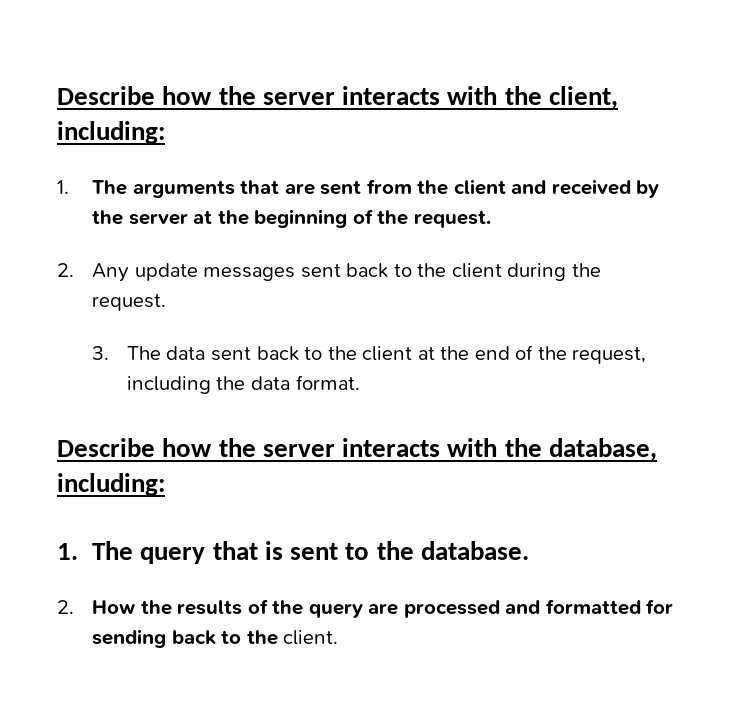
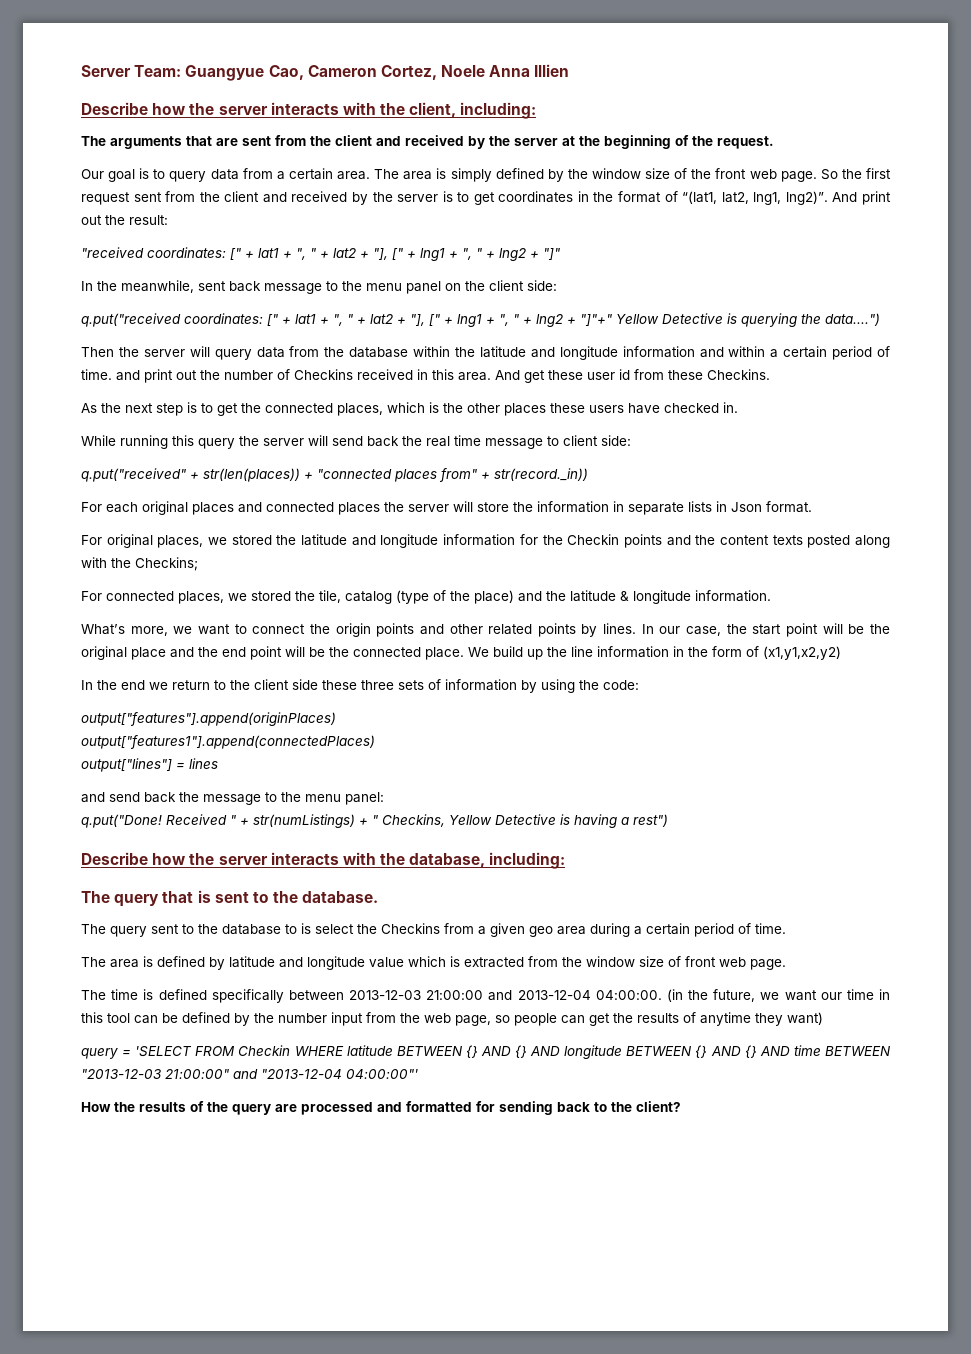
+ Server Team: Guangyue Cao, Cameron Cortez, Noele Anna Illien
- 1. The arguments that are sent from the client and received by the server at the beginning of the request.
+ The arguments that are sent from the client and received by the server at the beginning of the request.
- 2. Any update messages sent back to the client during the request.
- 3. The data sent back to the client at the end of the request, including the data format.
+ Our goal is to query data from a certain area. The area is simply defined by the window size of the front web page. So the first request sent from the client and received by the server is to get coordinates in the format of “(lat1, lat2, lng1, lng2)”. And print out the result:
+ "received coordinates: [" + lat1 + ", " + lat2 + "], [" + lng1 + ", " + lng2 + "]"
+ In the meanwhile, sent back message to the menu panel on the client side:
+ q.put("received coordinates: [" + lat1 + ", " + lat2 + "], [" + lng1 + ", " + lng2 + "]"+" Yellow Detective is querying the data....")
+ Then the server will query data from the database within the latitude and longitude information and within a certain period of time. and print out the number of Checkins received in this area. And get these user id from these Checkins.
+ As the next step is to get the connected places, which is the other places these users have checked in.
+ While running this query the server will send back the real time message to client side:
+ q.put("received" + str(len(places)) + "connected places from" + str(record._in))
+ For each original places and connected places the server will store the information in separate lists in Json format.
+ For original places, we stored the latitude and longitude information for the Checkin points and the content texts posted along with the Checkins;
+ For connected places, we stored the tile, catalog (type of the place) and the latitude & longitude information.
+ What’s more, we want to connect the origin points and other related points by lines. In our case, the start point will be the original place and the end point will be the connected place. We build up the line information in the form of (x1,y1,x2,y2)
+ In the end we return to the client side these three sets of information by using the code:
+ output["features"].append(originPlaces)
+ output["features1"].append(connectedPlaces)
+ output["lines"] = lines
+ and send back the message to the menu panel:
+ q.put("Done! Received " + str(numListings) + " Checkins, Yellow Detective is having a rest")
- 1. The query that is sent to the database.
+ The query that is sent to the database.
- 2. How the results of the query are processed and formatted for sending back to the client.
+ The query sent to the database to is select the Checkins from a given geo area during a certain period of time.
+ The area is defined by latitude and longitude value which is extracted from the window size of front web page.
+ The time is defined specifically between 2013-12-03 21:00:00 and 2013-12-04 04:00:00. (in the future, we want our time in this tool can be defined by the number input from the web page, so people can get the results of anytime they want)
+ query = 'SELECT FROM Checkin WHERE latitude BETWEEN {} AND {} AND longitude BETWEEN {} AND {} AND time BETWEEN "2013-12-03 21:00:00" and "2013-12-04 04:00:00"'
+ How the results of the query are processed and formatted for sending back to the client?

